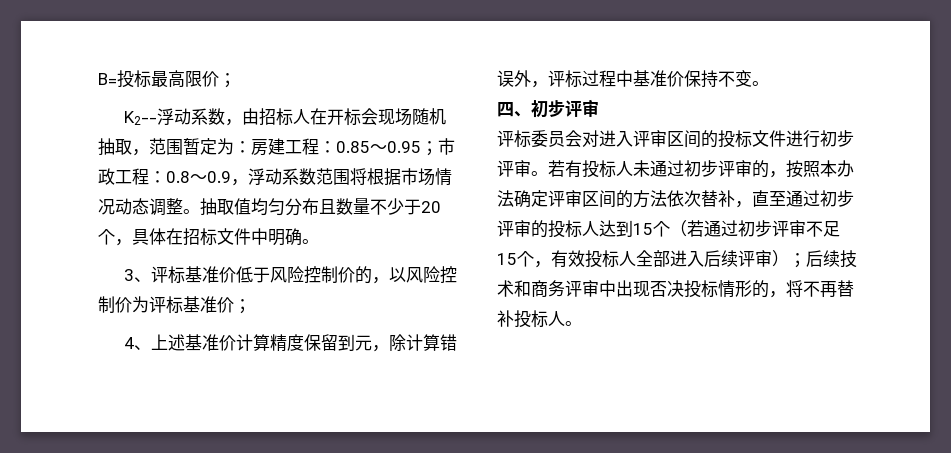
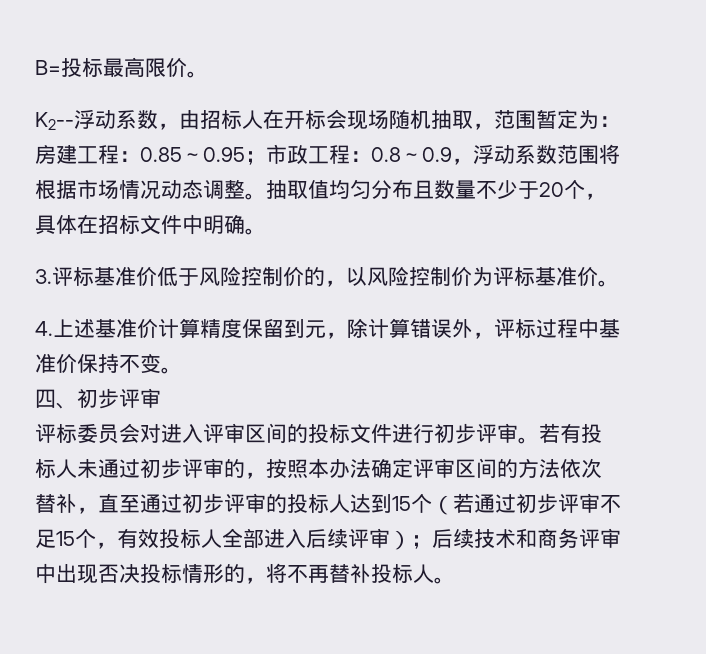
- B=投标最高限价；
+ B=投标最高限价。
- 3、评标基准价低于风险控制价的，以风险控制价为评标基准价；
- 4、上述基准价计算精度保留到元，除计算错误外，评标过程中基准价保持不变。
+ 3.评标基准价低于风险控制价的，以风险控制价为评标基准价。
+ 4.上述基准价计算精度保留到元，除计算错误外，评标过程中基准价保持不变。

